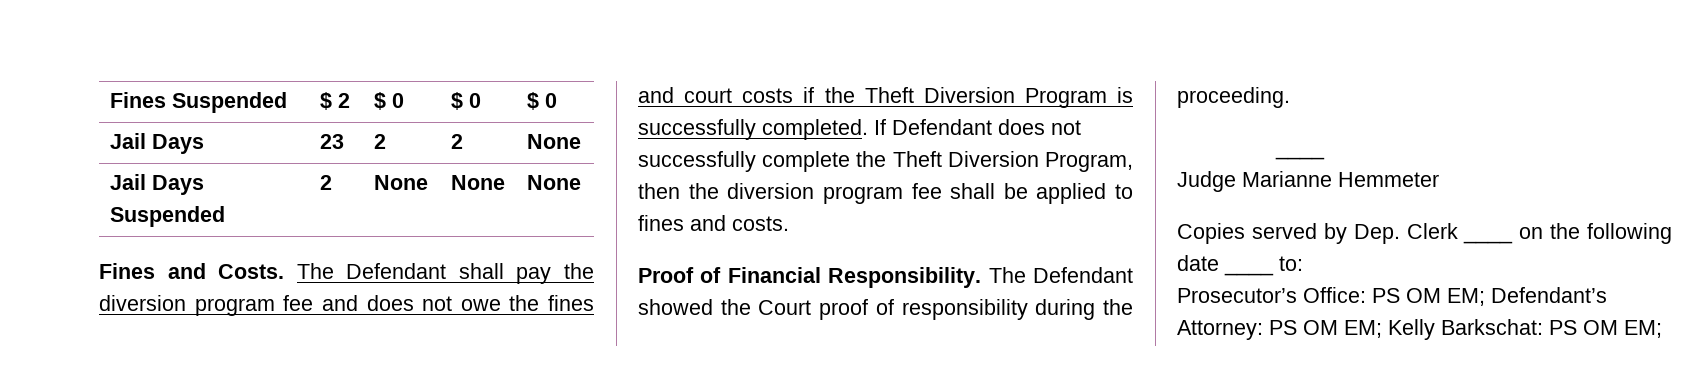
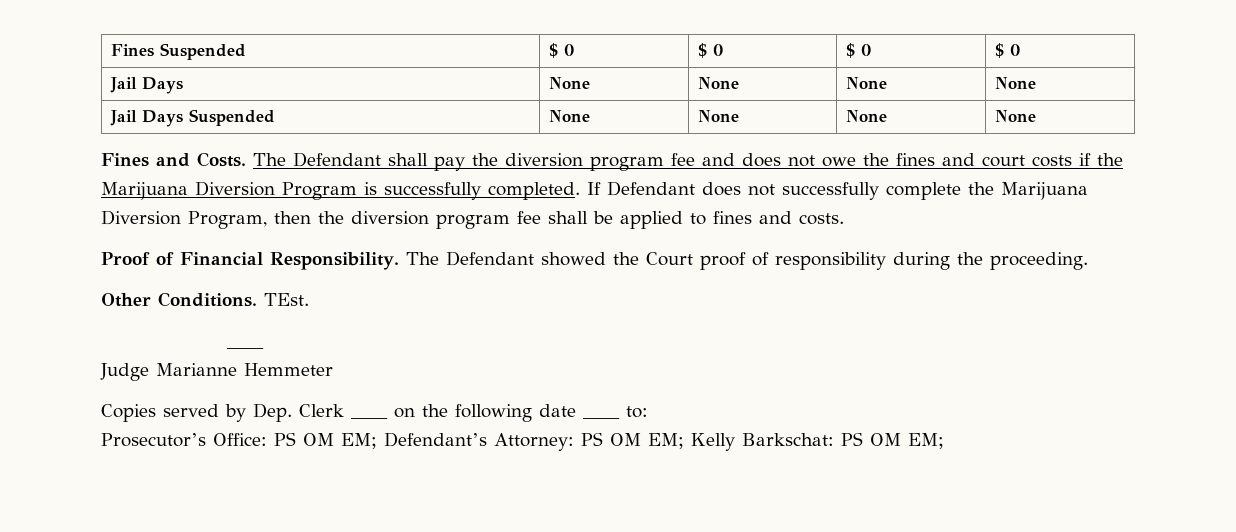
- Fines Suspended | $ 2 | $ 0 | $ 0 | $ 0
+ Fines Suspended | $ 0 | $ 0 | $ 0 | $ 0
- Jail Days | 23 | 2 | 2 | None
+ Jail Days | None | None | None | None
- Jail Days Suspended | 2 | None | None | None
+ Jail Days Suspended | None | None | None | None
- The Defendant shall pay the diversion program fee and does not owe the fines and court costs if the Theft Diversion Program is successfully completed.
+ The Defendant shall pay the diversion program fee and does not owe the fines and court costs if the Marijuana Diversion Program is successfully completed.
- If Defendant does not successfully complete the Theft Diversion Program, then the diversion program fee shall be applied to fines and costs.
+ If Defendant does not successfully complete the Marijuana Diversion Program, then the diversion program fee shall be applied to fines and costs.
+ Other Conditions. TEst.

